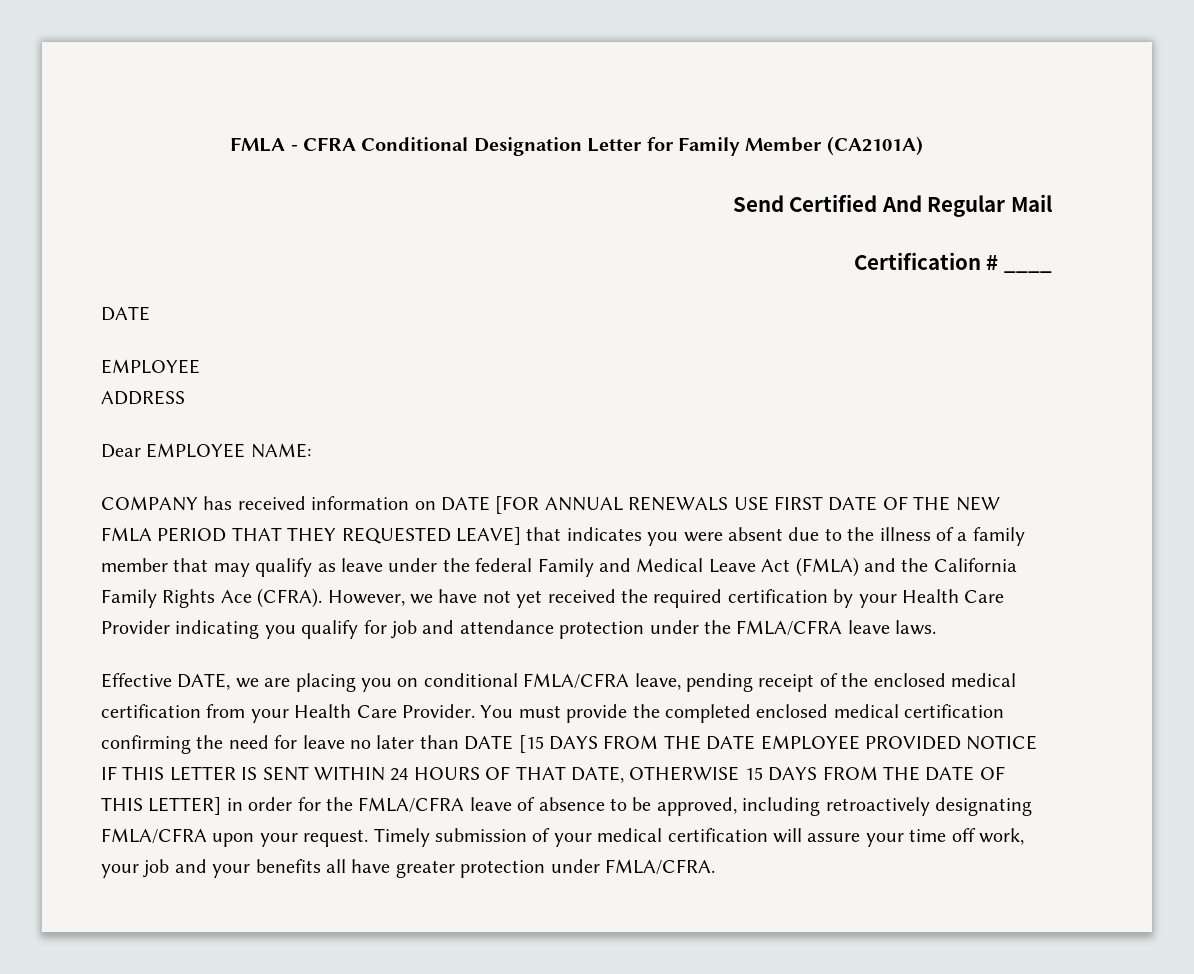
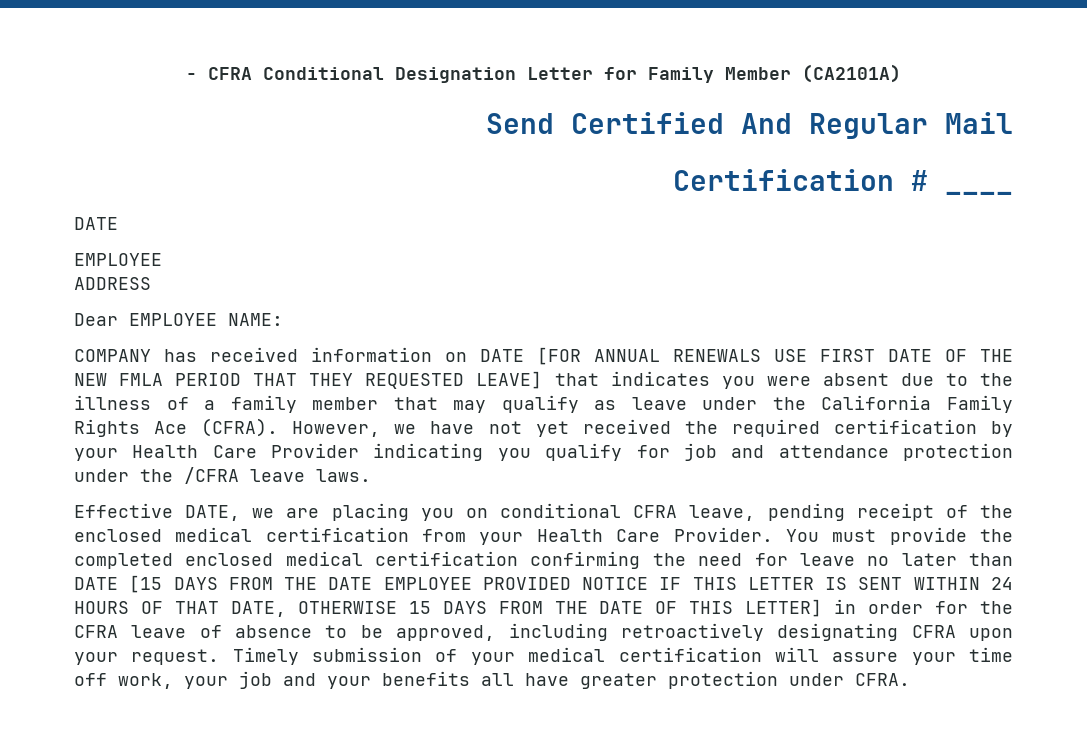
- FMLA - CFRA Conditional Designation Letter for Family Member (CA2101A)
+ - CFRA Conditional Designation Letter for Family Member (CA2101A)
- COMPANY has received information on DATE [FOR ANNUAL RENEWALS USE FIRST DATE OF THE NEW FMLA PERIOD THAT THEY REQUESTED LEAVE] that indicates you were absent due to the illness of a family member that may qualify as leave under the federal Family and Medical Leave Act (FMLA) and the California Family Rights Ace (CFRA).
+ COMPANY has received information on DATE [FOR ANNUAL RENEWALS USE FIRST DATE OF THE NEW FMLA PERIOD THAT THEY REQUESTED LEAVE] that indicates you were absent due to the illness of a family member that may qualify as leave under the California Family Rights Ace (CFRA).
- However, we have not yet received the required certification by your Health Care Provider indicating you qualify for job and attendance protection under the FMLA/CFRA leave laws.
+ However, we have not yet received the required certification by your Health Care Provider indicating you qualify for job and attendance protection under the /CFRA leave laws.
- Effective DATE, we are placing you on conditional FMLA/CFRA leave, pending receipt of the enclosed medical certification from your Health Care Provider.
+ Effective DATE, we are placing you on conditional CFRA leave, pending receipt of the enclosed medical certification from your Health Care Provider.
- You must provide the completed enclosed medical certification confirming the need for leave no later than DATE [15 DAYS FROM THE DATE EMPLOYEE PROVIDED NOTICE IF THIS LETTER IS SENT WITHIN 24 HOURS OF THAT DATE, OTHERWISE 15 DAYS FROM THE DATE OF THIS LETTER] in order for the FMLA/CFRA leave of absence to be approved, including retroactively designating FMLA/CFRA upon your request.
+ You must provide the completed enclosed medical certification confirming the need for leave no later than DATE [15 DAYS FROM THE DATE EMPLOYEE PROVIDED NOTICE IF THIS LETTER IS SENT WITHIN 24 HOURS OF THAT DATE, OTHERWISE 15 DAYS FROM THE DATE OF THIS LETTER] in order for the CFRA leave of absence to be approved, including retroactively designating CFRA upon your request.
- Timely submission of your medical certification will assure your time off work, your job and your benefits all have greater protection under FMLA/CFRA.
+ Timely submission of your medical certification will assure your time off work, your job and your benefits all have greater protection under CFRA.

